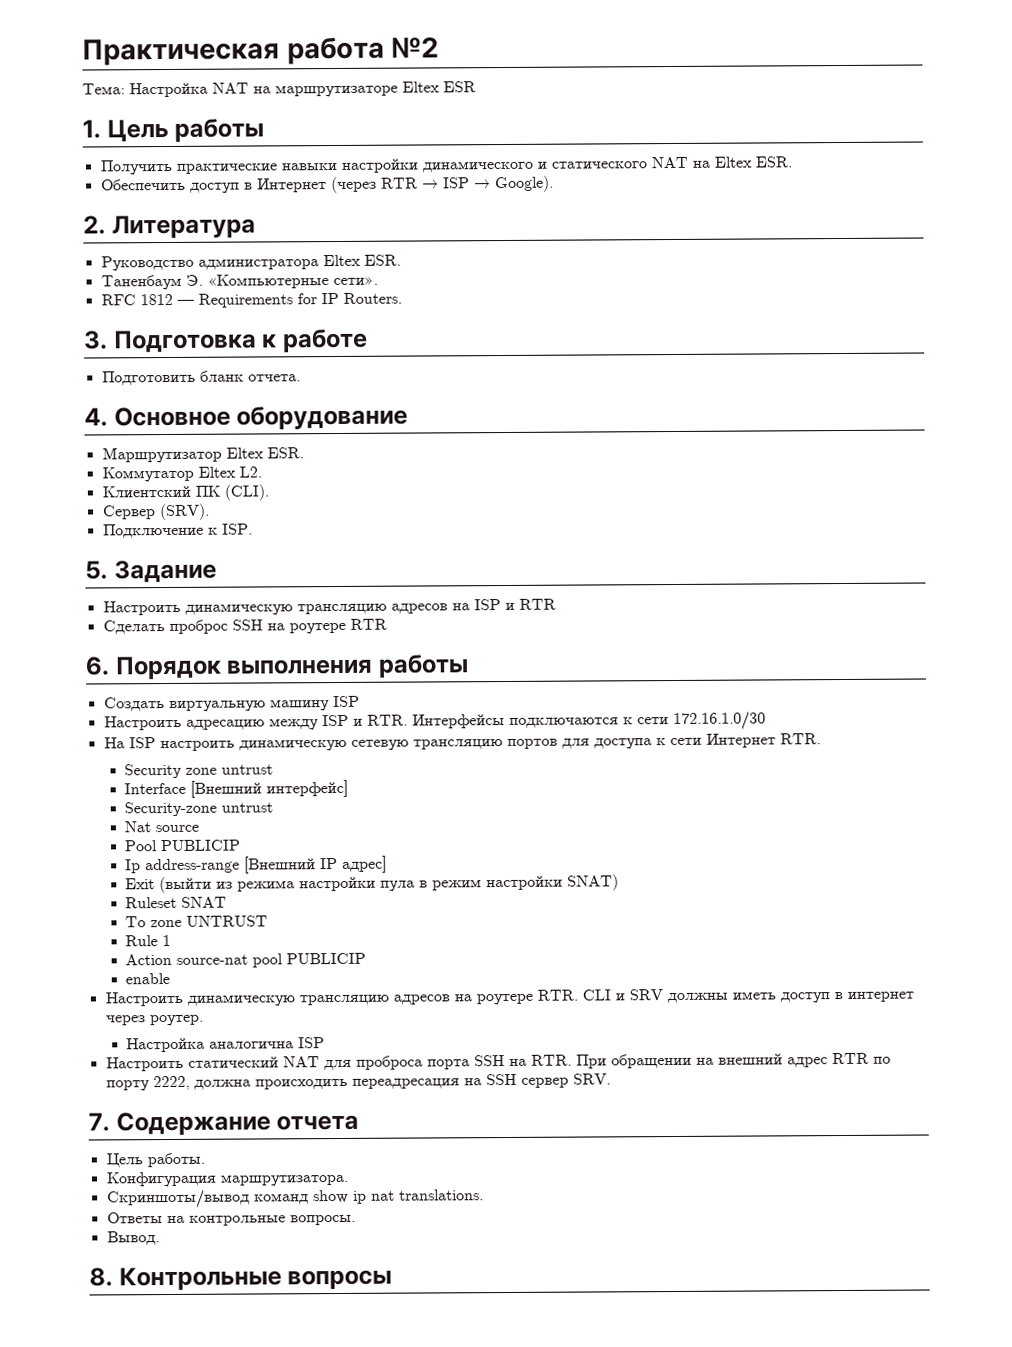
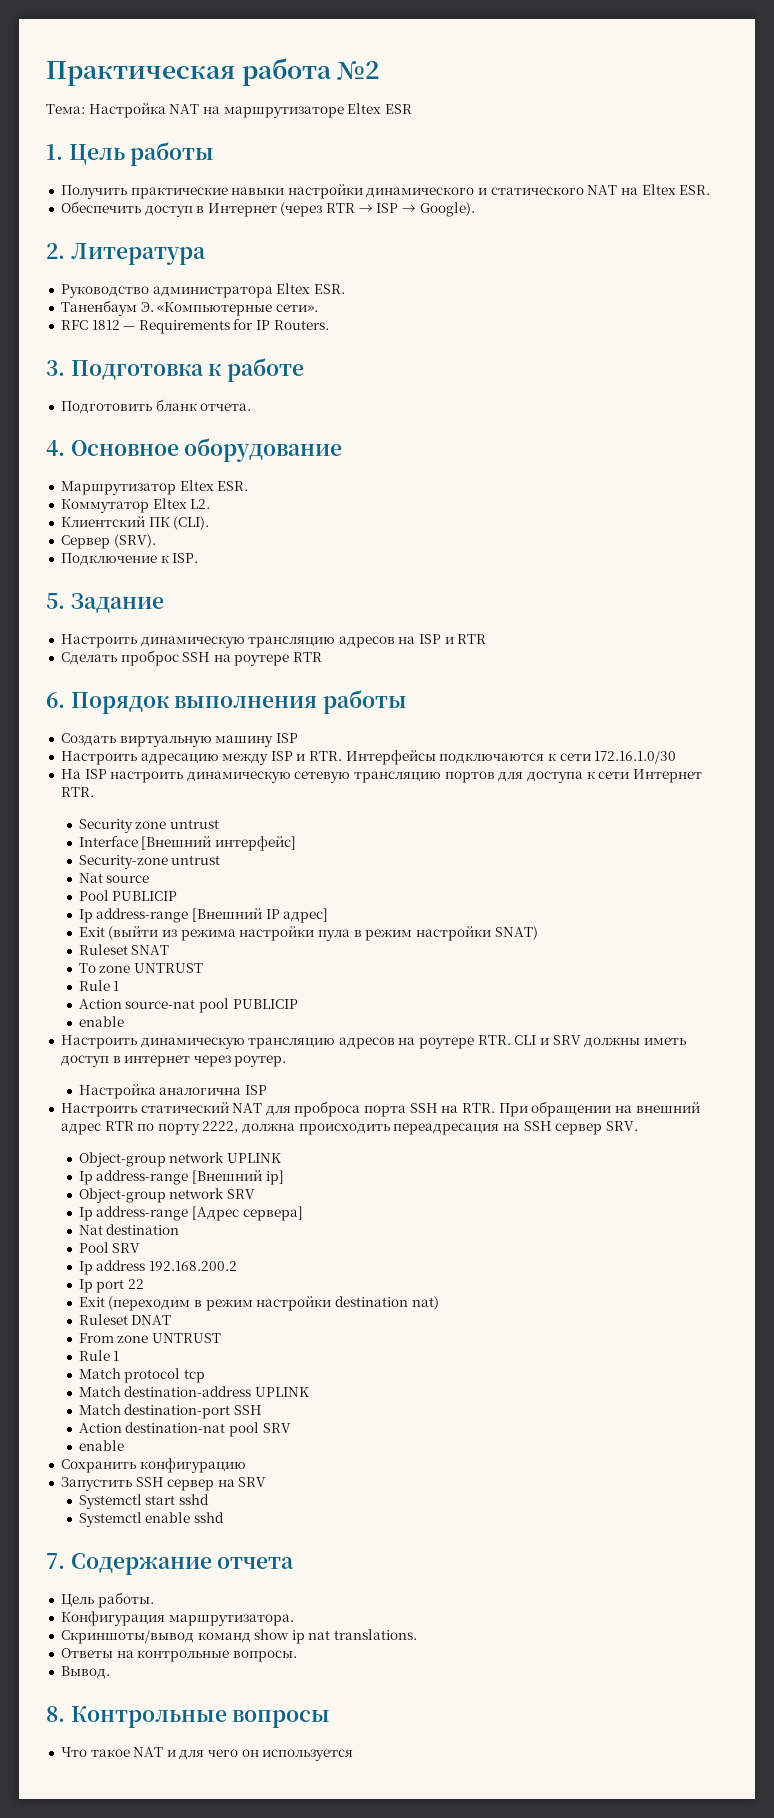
+ Object-group network UPLINK
+ Ip address-range [Внешний ip]
+ Object-group network SRV
+ Ip address-range [Адрес сервера]
+ Nat destination
+ Pool SRV
+ Ip address 192.168.200.2
+ Ip port 22
+ Exit (переходим в режим настройки destination nat)
+ Ruleset DNAT
+ From zone UNTRUST
+ Rule 1
+ Match protocol tcp
+ Match destination-address UPLINK
+ Match destination-port SSH
+ Action destination-nat pool SRV
+ enable
+ Сохранить конфигурацию
+ Запустить SSH сервер на SRV
+ Systemctl start sshd
+ Systemctl enable sshd
+ Что такое NAT и для чего он используется

